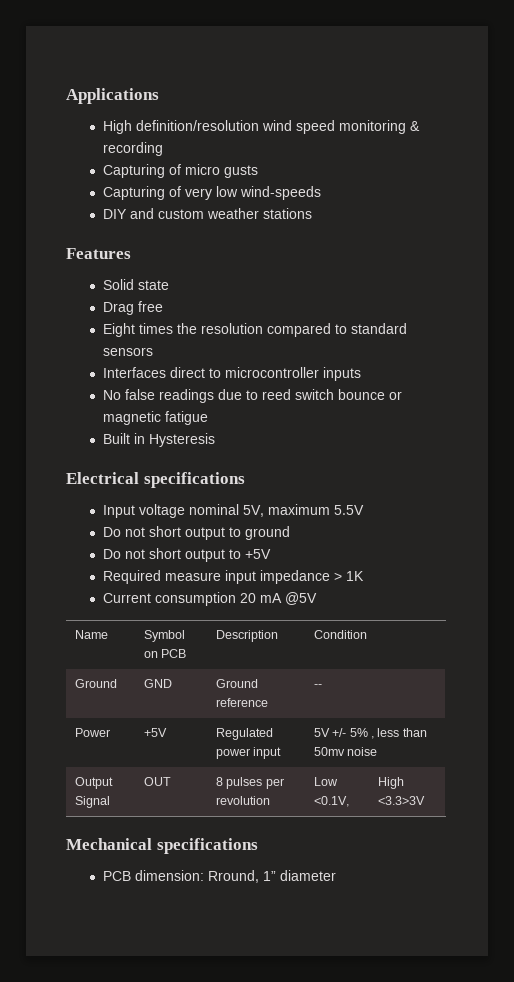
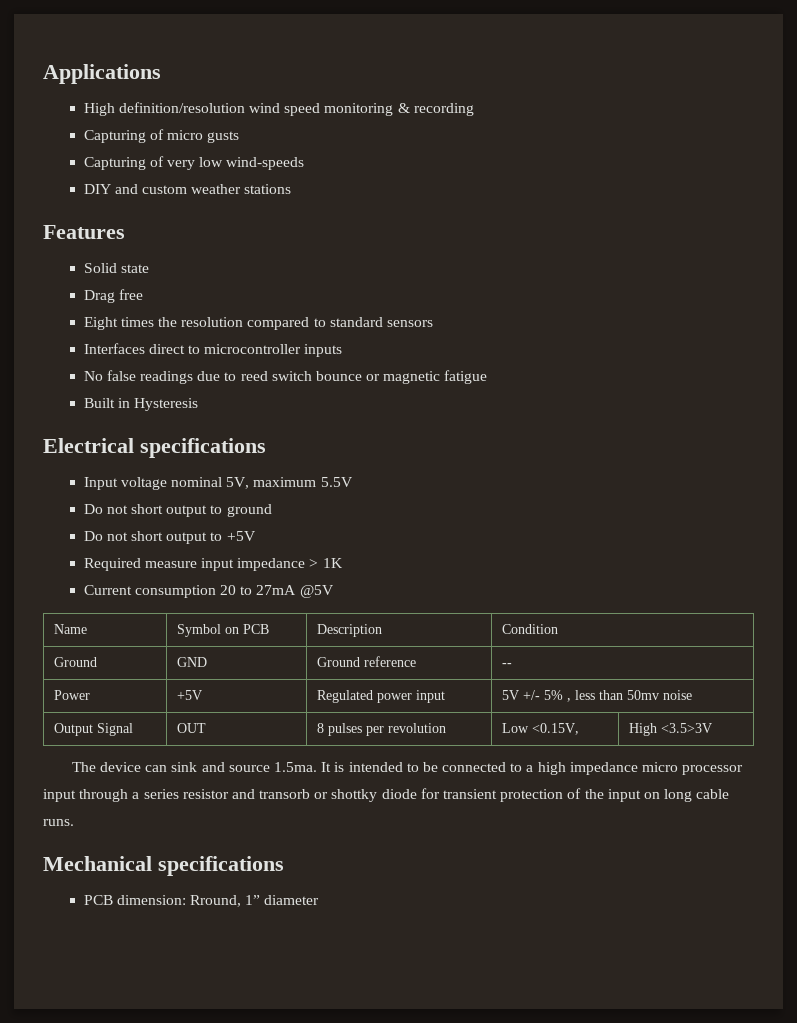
- Current consumption 20 mA @5V
+ Current consumption 20 to 27mA @5V
- Output Signal | OUT | 8 pulses per revolution | Low <0.1V, | High <3.3>3V
+ Output Signal | OUT | 8 pulses per revolution | Low <0.15V, | High <3.5>3V
+ The device can sink and source 1.5ma. It is intended to be connected to a high impedance micro processor input through a series resistor and transorb or shottky diode for transient protection of the input on long cable runs.

